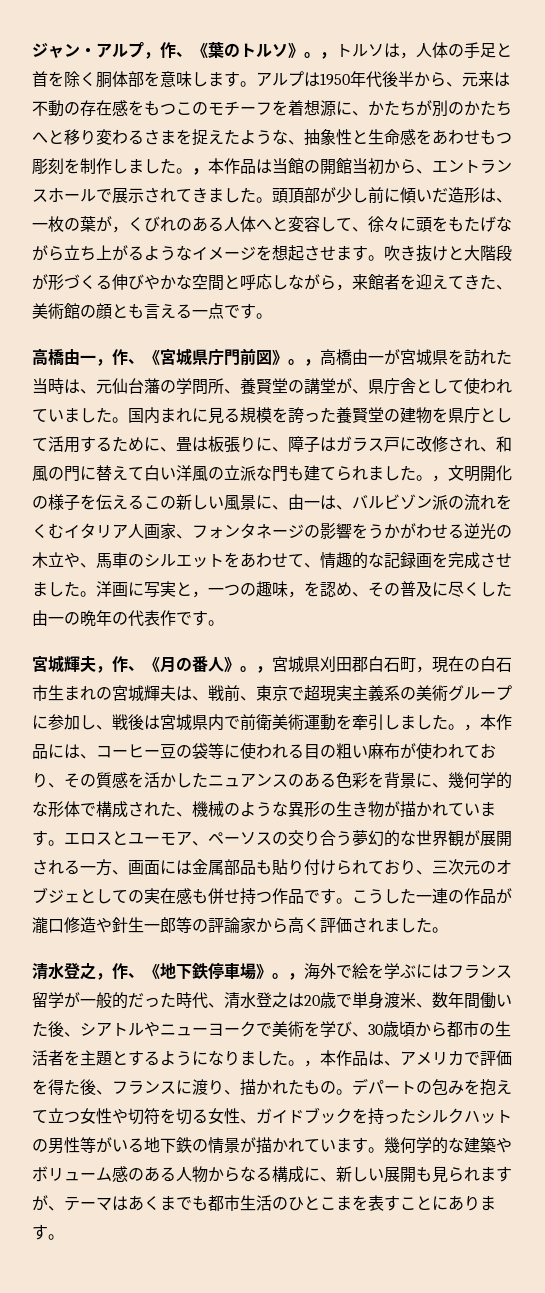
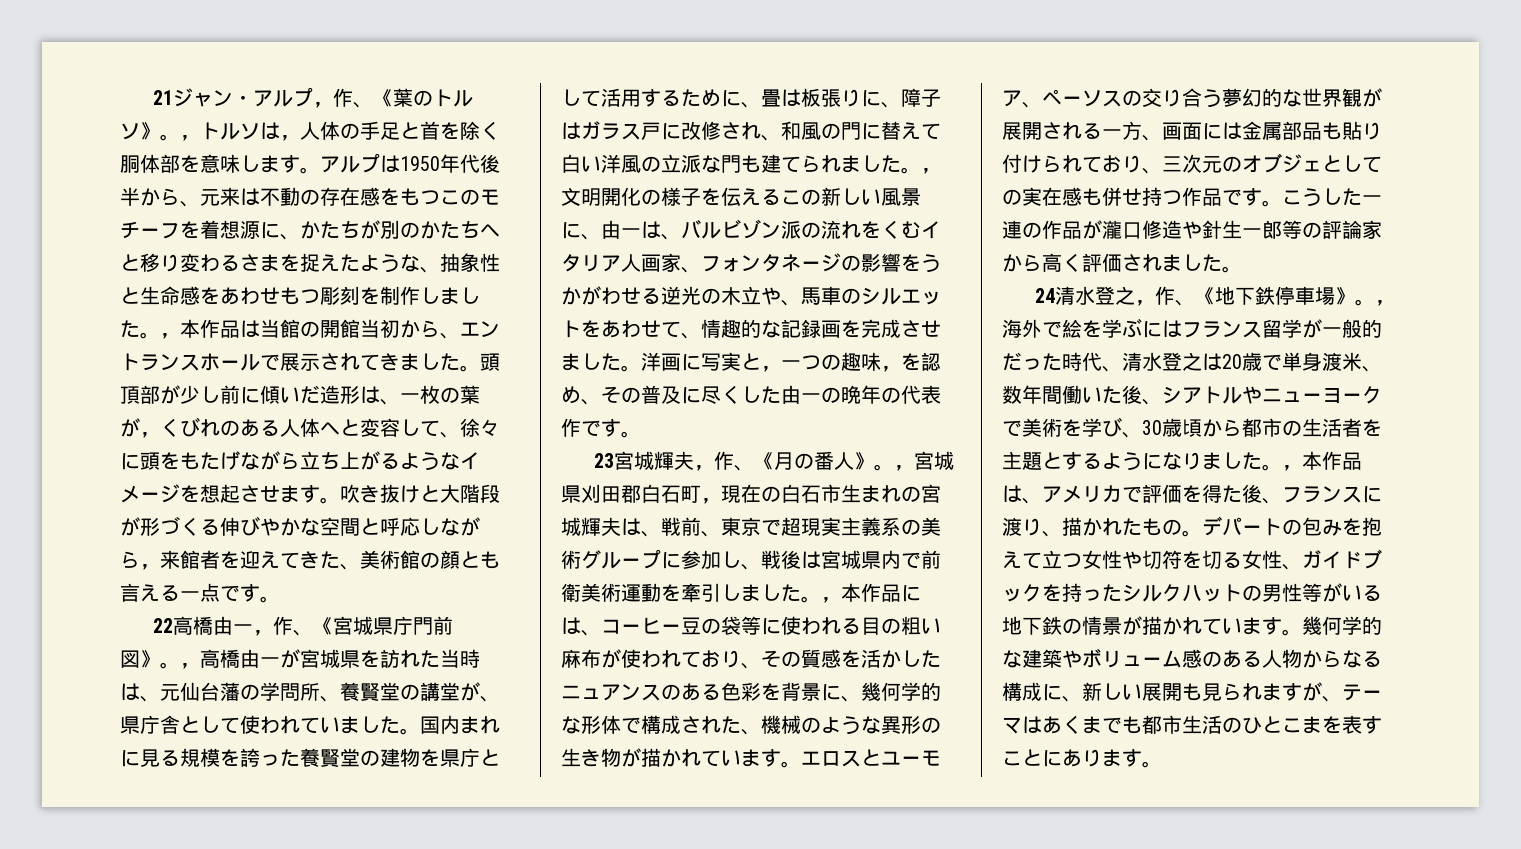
- ジャン・アルプ，作、《葉のトルソ》。
+ 21ジャン・アルプ，作、《葉のトルソ》。
- 高橋由一，作、《宮城県庁門前図》。
+ 22高橋由一，作、《宮城県庁門前図》。
- 宮城輝夫，作、《月の番人》。
+ 23宮城輝夫，作、《月の番人》。
- 清水登之，作、《地下鉄停車場》。
+ 24清水登之，作、《地下鉄停車場》。

